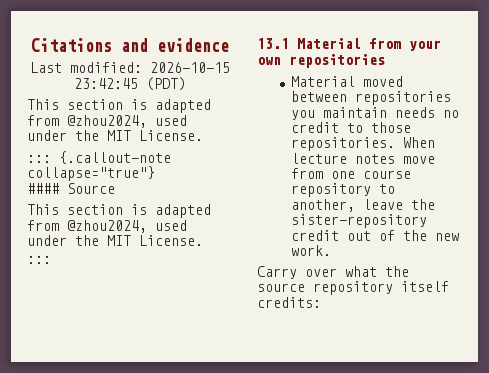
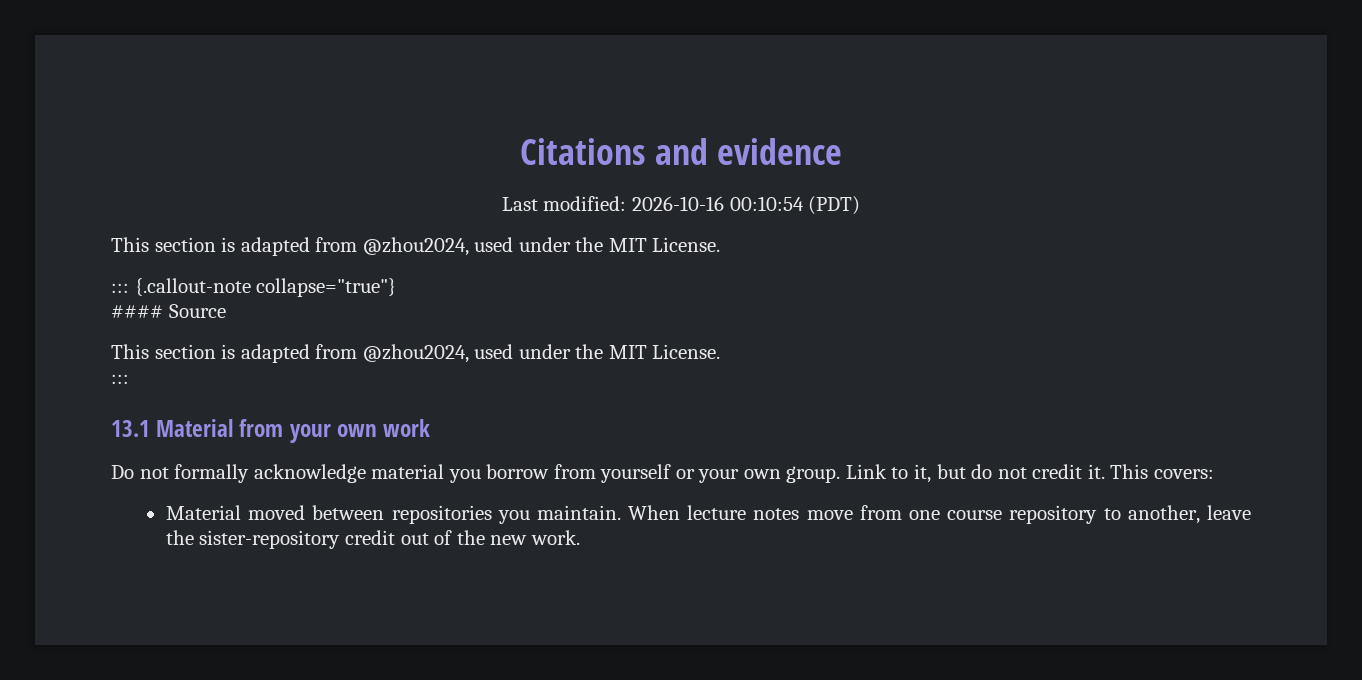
- Last modified: 2026-10-15 23:42:45 (PDT)
+ Last modified: 2026-10-16 00:10:54 (PDT)
- 13.1 Material from your own repositories
+ 13.1 Material from your own work
+ Do not formally acknowledge material you borrow from yourself or your own group. Link to it, but do not credit it. This covers:
- Material moved between repositories you maintain needs no credit to those repositories.
+ Material moved between repositories you maintain.
- Carry over what the source repository itself credits:

